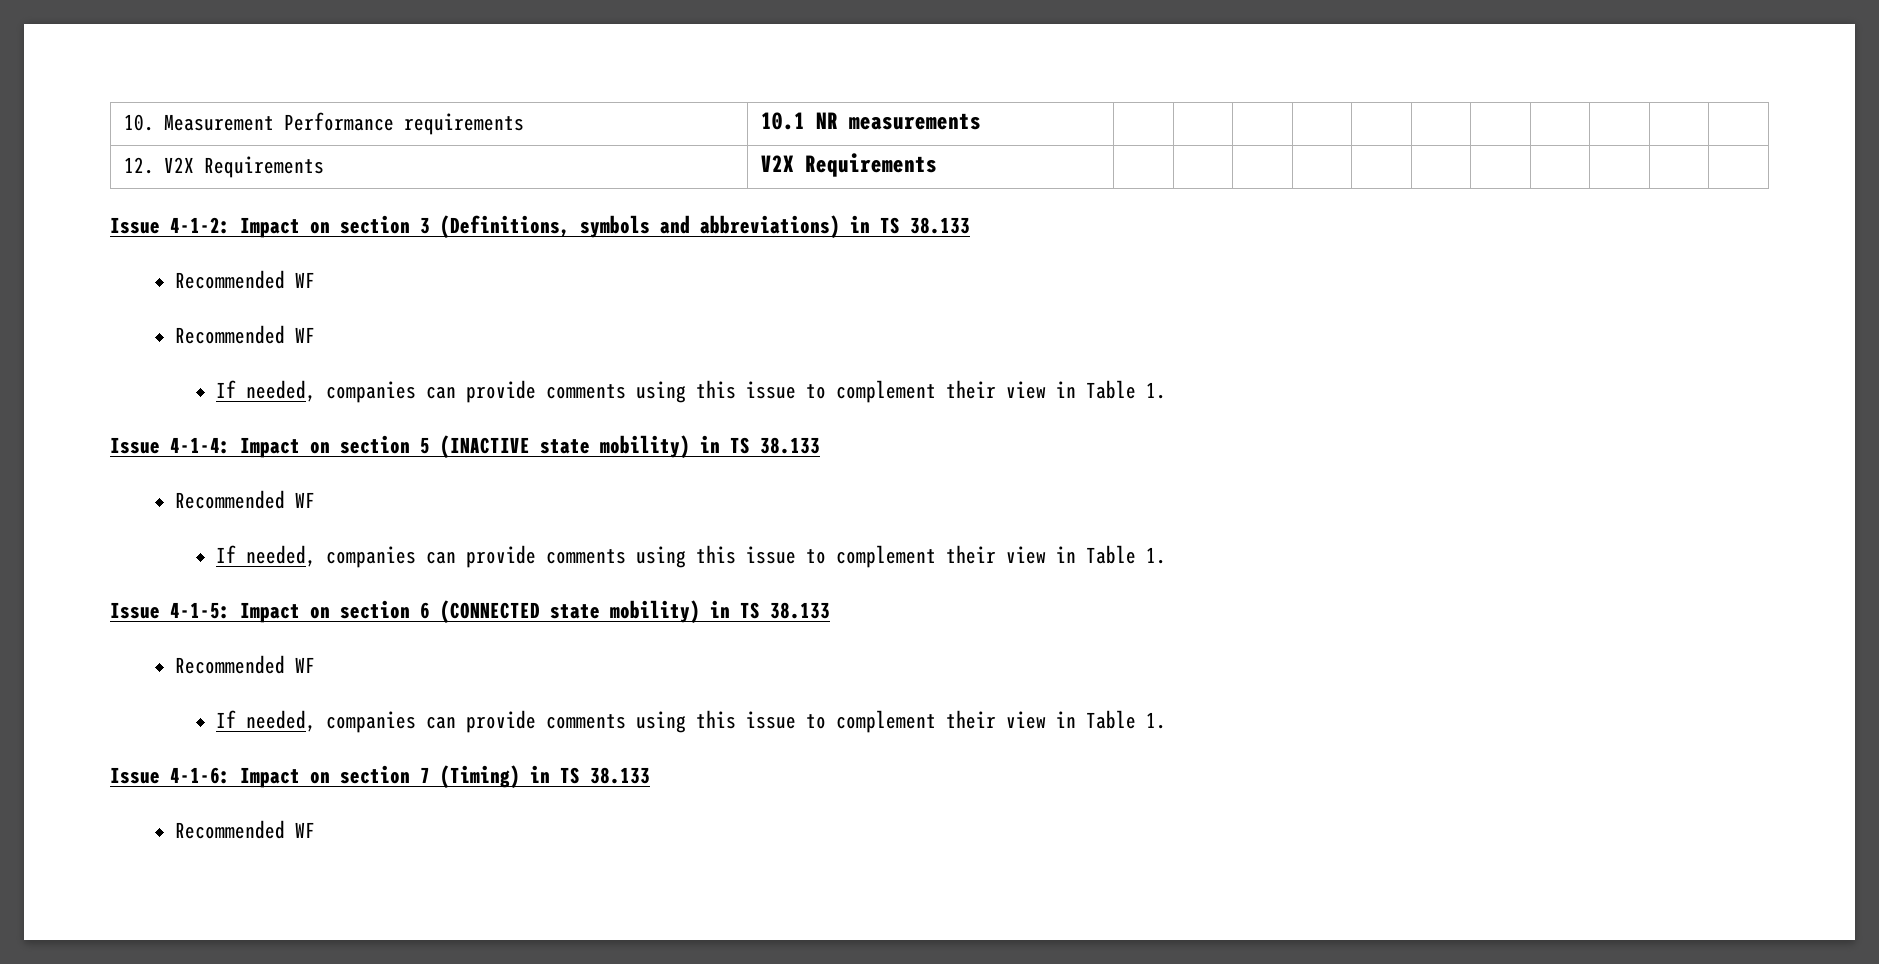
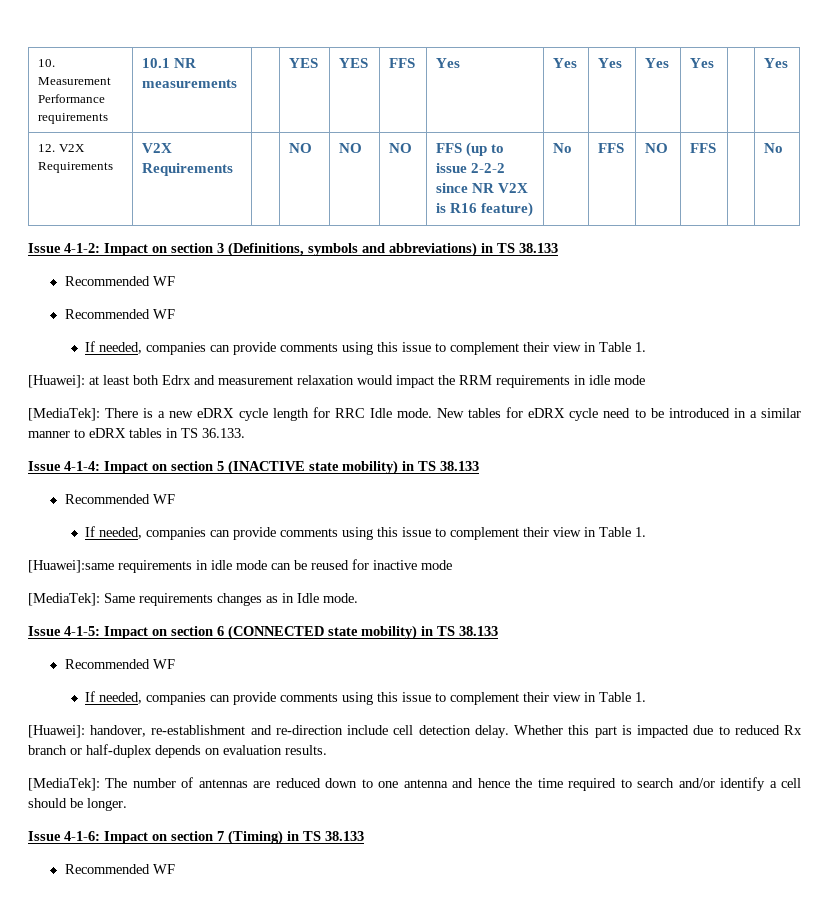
- 10. Measurement Performance requirements | 10.1 NR measurements | | | | | | | | | | |
+ 10. Measurement Performance requirements | 10.1 NR measurements | | YES | YES | FFS | Yes | Yes | Yes | Yes | Yes | | Yes
- 12. V2X Requirements | V2X Requirements | | | | | | | | | | |
+ 12. V2X Requirements | V2X Requirements | | NO | NO | NO | FFS (up to issue 2-2-2 since NR V2X is R16 feature) | No | FFS | NO | FFS | | No
+ [Huawei]: at least both Edrx and measurement relaxation would impact the RRM requirements in idle mode
+ [MediaTek]: There is a new eDRX cycle length for RRC Idle mode. New tables for eDRX cycle need to be introduced in a similar manner to eDRX tables in TS 36.133.
+ [Huawei]:same requirements in idle mode can be reused for inactive mode
+ [MediaTek]: Same requirements changes as in Idle mode.
+ [Huawei]: handover, re-establishment and re-direction include cell detection delay. Whether this part is impacted due to reduced Rx branch or half-duplex depends on evaluation results.
+ [MediaTek]: The number of antennas are reduced down to one antenna and hence the time required to search and/or identify a cell should be longer.

